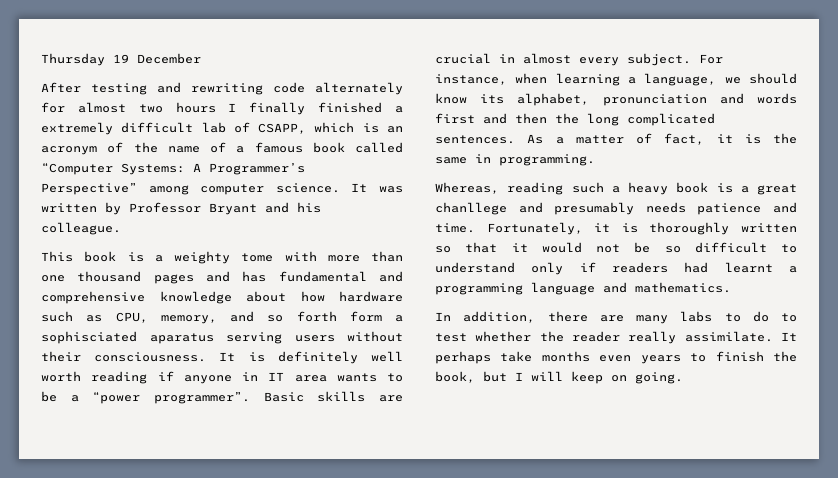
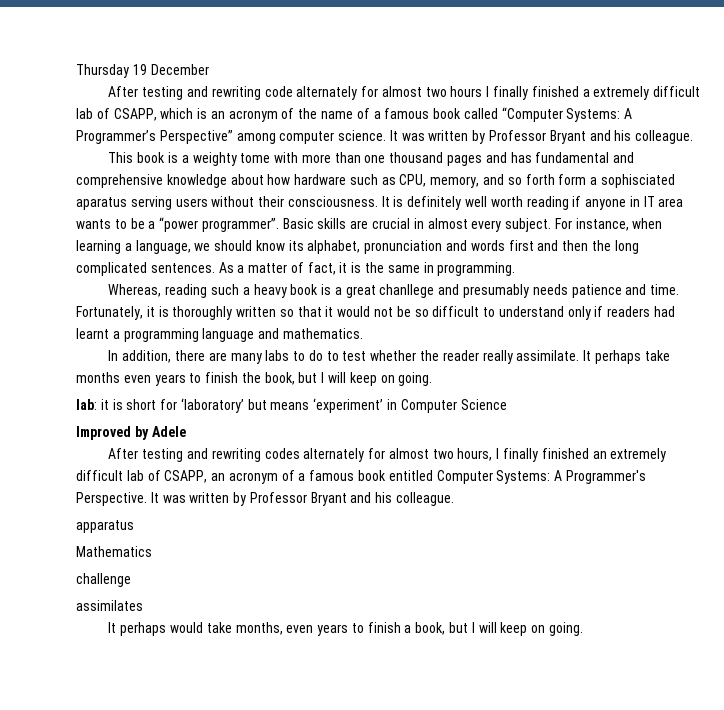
+ lab: it is short for ‘laboratory’ but means ‘experiment’ in Computer Science
+ Improved by Adele
+ After testing and rewriting codes alternately for almost two hours, I finally finished an extremely difficult lab of CSAPP, an acronym of a famous book entitled Computer Systems: A Programmer's Perspective. It was written by Professor Bryant and his colleague.
+ apparatus
+ Mathematics
+ challenge
+ assimilates
+ It perhaps would take months, even years to finish a book, but I will keep on going.

